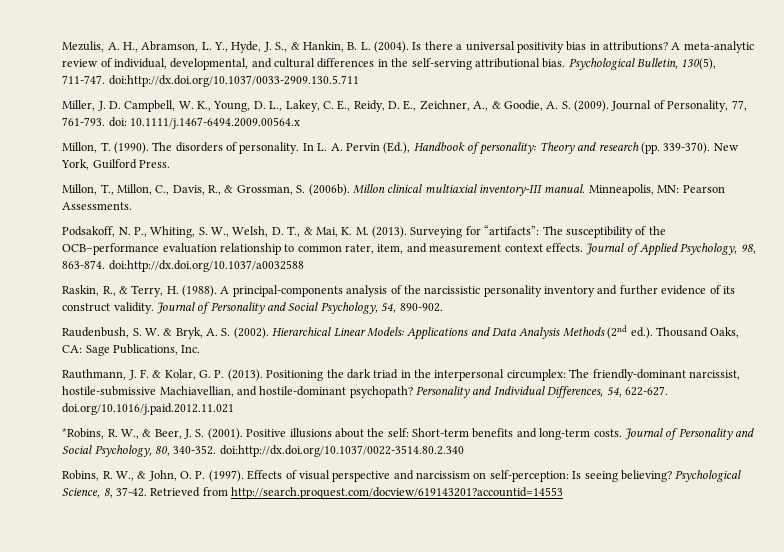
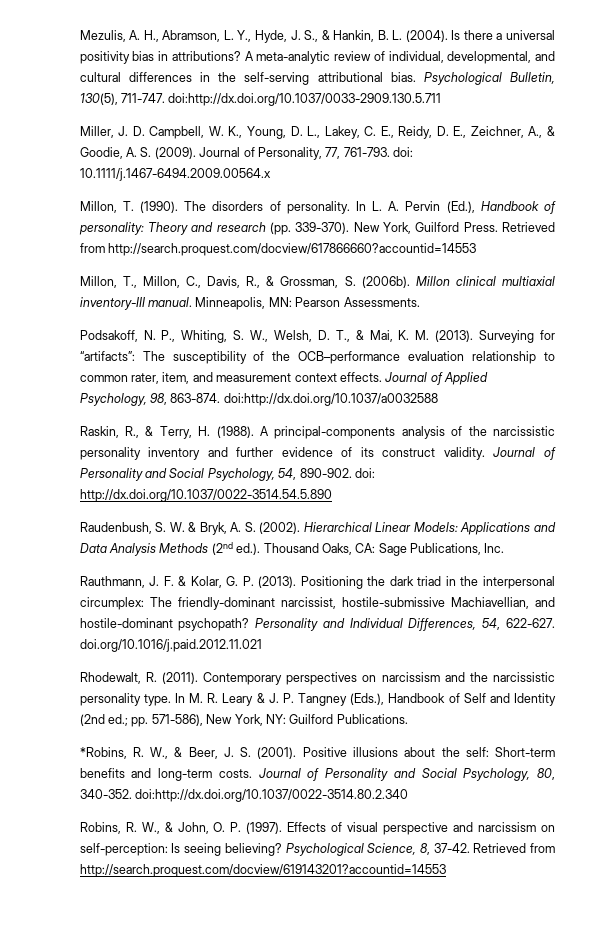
+ Retrieved from http://search.proquest.com/docview/617866660?accountid=14553
- Journal of Personality and Social Psychology, 54, 890-902.
+ Journal of Personality and Social Psychology, 54, 890-902. doi: http://dx.doi.org/10.1037/0022-3514.54.5.890
+ Rhodewalt, R. (2011). Contemporary perspectives on narcissism and the narcissistic personality type. In M. R. Leary & J. P. Tangney (Eds.), Handbook of Self and Identity (2nd ed.; pp. 571-586), New York, NY: Guilford Publications.

